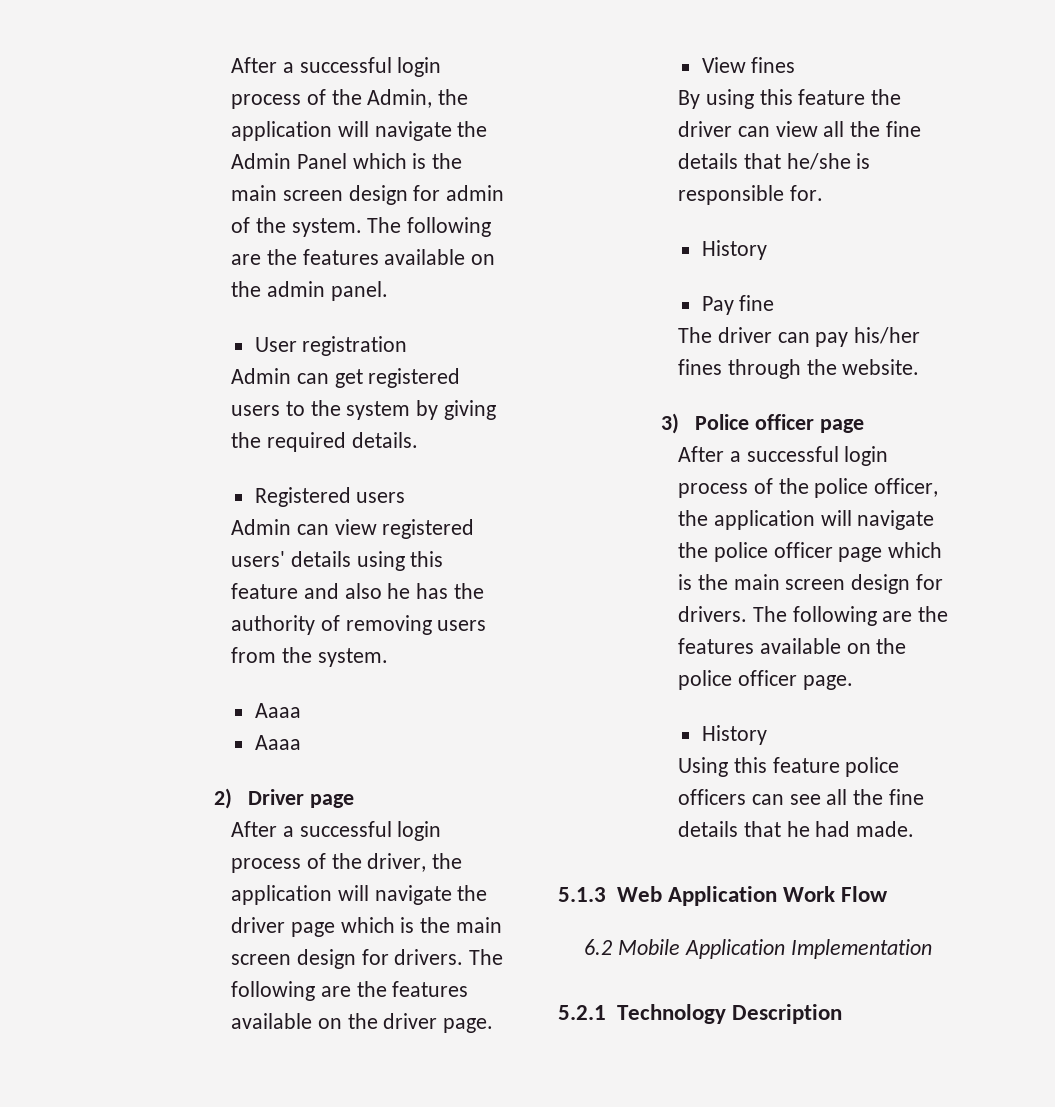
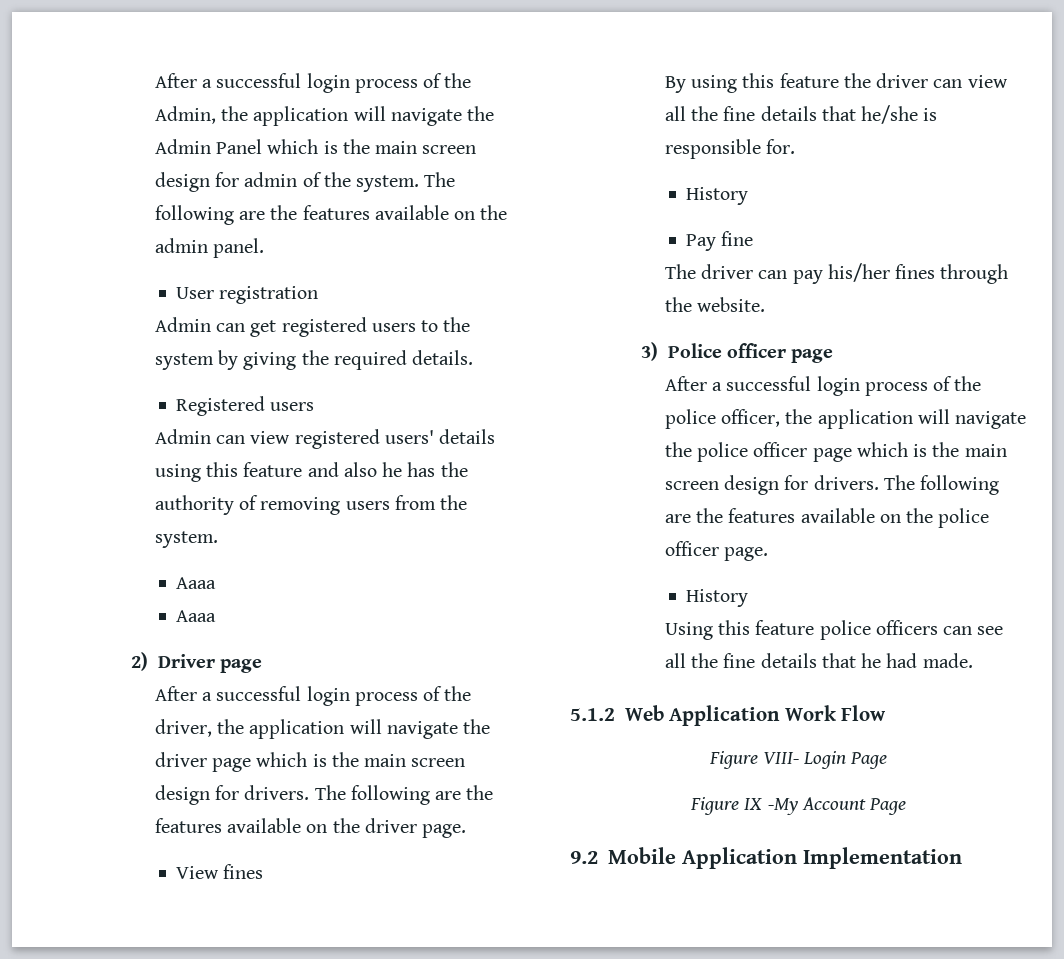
- 5.1.3 Web Application Work Flow
+ 5.1.2 Web Application Work Flow
- 6.2 Mobile Application Implementation
+ Figure VIII- Login Page
+ Figure IX -My Account Page
+ 9.2 Mobile Application Implementation
- 5.2.1 Technology Description

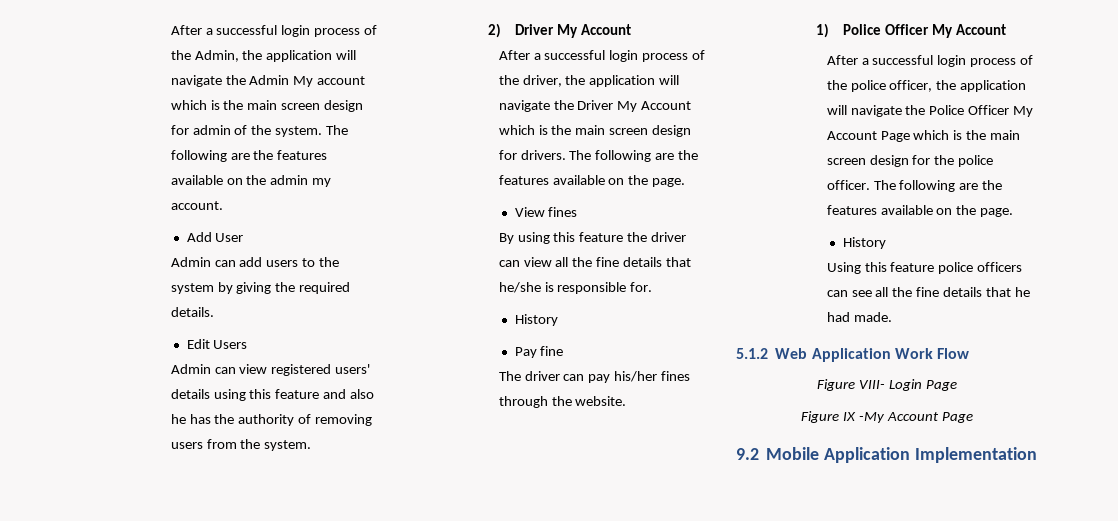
- After a successful login process of the Admin, the application will navigate the Admin Panel which is the main screen design for admin of the system.
+ After a successful login process of the Admin, the application will navigate the Admin My account which is the main screen design for admin of the system.
- The following are the features available on the admin panel.
- User registration
- Admin can get registered users to the system by giving the required details.
+ The following are the features available on the admin my account.
+ Add User
+ Admin can add users to the system by giving the required details.
- Registered users
+ Edit Users
  Admin can view registered users' details using this feature and also he has the authority of removing users from the system.
- Aaaa
- Aaaa
- 2) Driver page
+ 2) Driver My Account
- After a successful login process of the driver, the application will navigate the driver page which is the main screen design for drivers. The following are the features available on the driver page.
+ After a successful login process of the driver, the application will navigate the Driver My Account which is the main screen design for drivers. The following are the features available on the page.
- 3) Police officer page
+ 1) Police Officer My Account
- After a successful login process of the police officer, the application will navigate the police officer page which is the main screen design for drivers. The following are the features available on the police officer page.
+ After a successful login process of the police officer, the application will navigate the Police Officer My Account Page which is the main screen design for the police officer. The following are the features available on the page.

